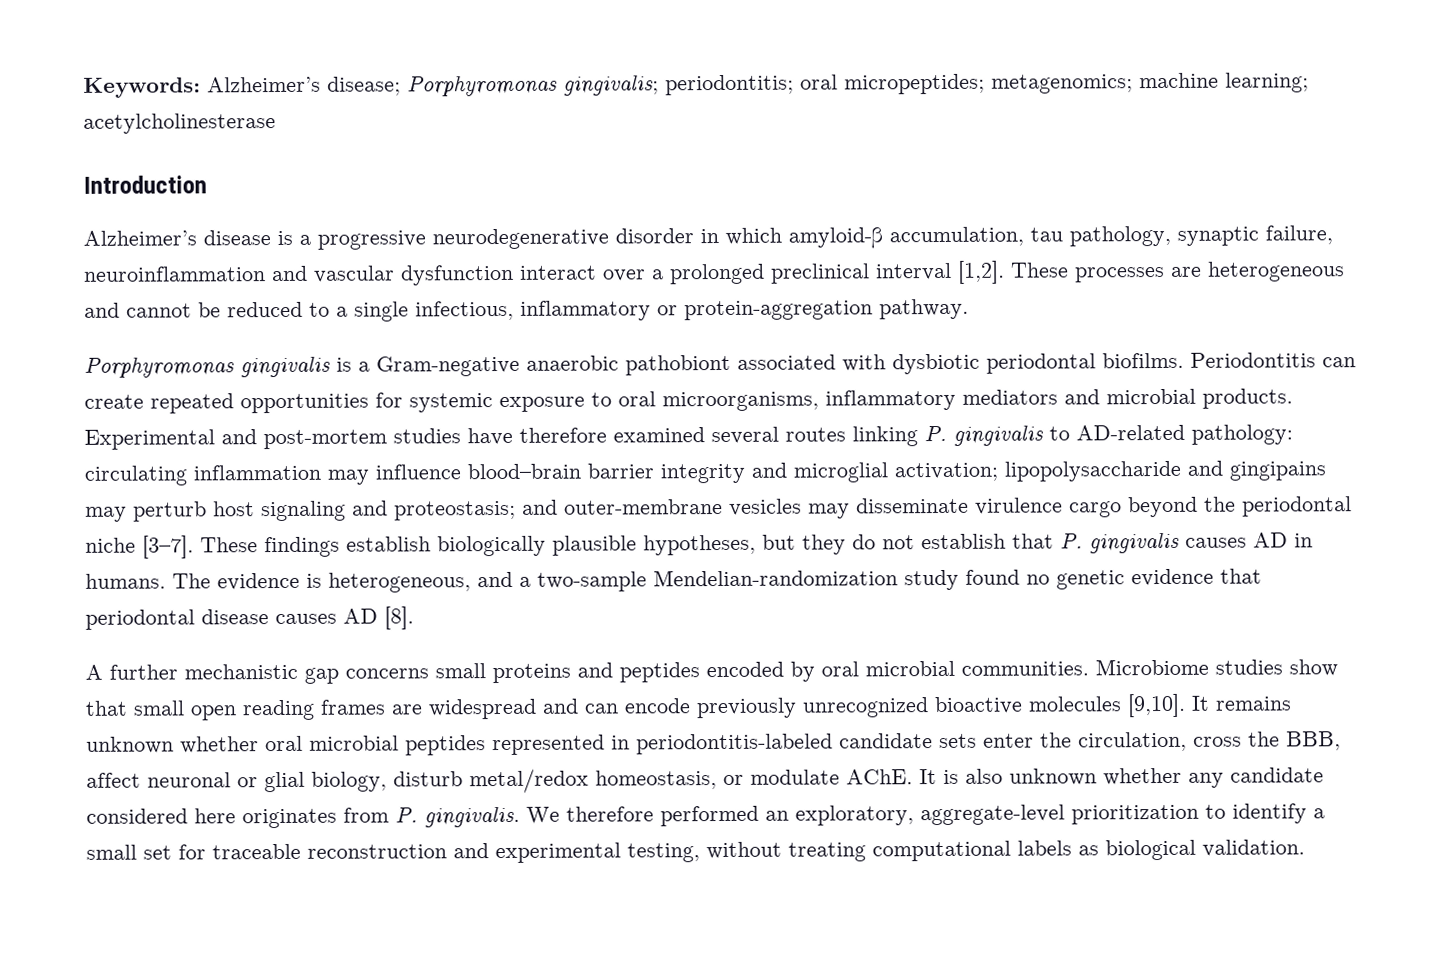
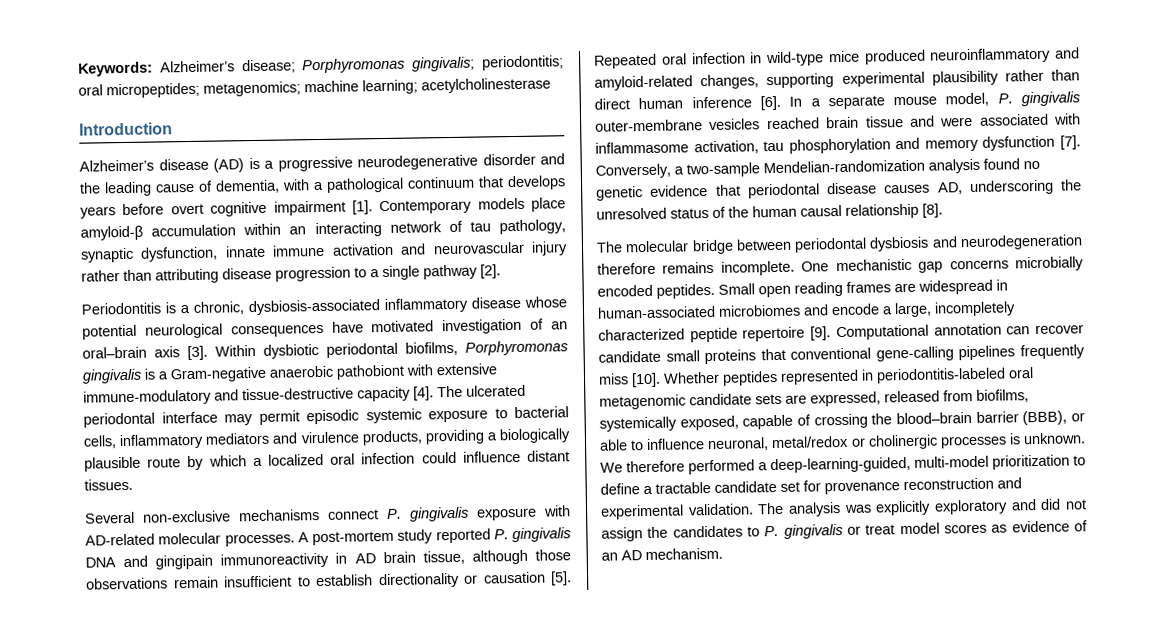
- Alzheimer’s disease is a progressive neurodegenerative disorder in which amyloid-β accumulation, tau pathology, synaptic failure, neuroinflammation and vascular dysfunction interact over a prolonged preclinical interval [1,2]. These processes are heterogeneous and cannot be reduced to a single infectious, inflammatory or protein-aggregation pathway.
- Porphyromonas gingivalis is a Gram-negative anaerobic pathobiont associated with dysbiotic periodontal biofilms. Periodontitis can create repeated opportunities for systemic exposure to oral microorganisms, inflammatory mediators and microbial products. Experimental and post-mortem studies have therefore examined several routes linking P. gingivalis to AD-related pathology: circulating inflammation may influence blood–brain barrier integrity and microglial activation; lipopolysaccharide and gingipains may perturb host signaling and proteostasis; and outer-membrane vesicles may disseminate virulence cargo beyond the periodontal niche [3–7]. These findings establish biologically plausible hypotheses, but they do not establish that P. gingivalis causes AD in humans. The evidence is heterogeneous, and a two-sample Mendelian-randomization study found no genetic evidence that periodontal disease causes AD [8].
- A further mechanistic gap concerns small proteins and peptides encoded by oral microbial communities. Microbiome studies show that small open reading frames are widespread and can encode previously unrecognized bioactive molecules [9,10]. It remains unknown whether oral microbial peptides represented in periodontitis-labeled candidate sets enter the circulation, cross the BBB, affect neuronal or glial biology, disturb metal/redox homeostasis, or modulate AChE. It is also unknown whether any candidate considered here originates from P. gingivalis. We therefore performed an exploratory, aggregate-level prioritization to identify a small set for traceable reconstruction and experimental testing, without treating computational labels as biological validation.
+ Alzheimer’s disease (AD) is a progressive neurodegenerative disorder and the leading cause of dementia, with a pathological continuum that develops years before overt cognitive impairment [1]. Contemporary models place amyloid-β accumulation within an interacting network of tau pathology, synaptic dysfunction, innate immune activation and neurovascular injury rather than attributing disease progression to a single pathway [2].
+ Periodontitis is a chronic, dysbiosis-associated inflammatory disease whose potential neurological consequences have motivated investigation of an oral–brain axis [3]. Within dysbiotic periodontal biofilms, Porphyromonas gingivalis is a Gram-negative anaerobic pathobiont with extensive immune-modulatory and tissue-destructive capacity [4]. The ulcerated periodontal interface may permit episodic systemic exposure to bacterial cells, inflammatory mediators and virulence products, providing a biologically plausible route by which a localized oral infection could influence distant tissues.
+ Several non-exclusive mechanisms connect P. gingivalis exposure with AD-related molecular processes. A post-mortem study reported P. gingivalis DNA and gingipain immunoreactivity in AD brain tissue, although those observations remain insufficient to establish directionality or causation [5]. Repeated oral infection in wild-type mice produced neuroinflammatory and amyloid-related changes, supporting experimental plausibility rather than direct human inference [6]. In a separate mouse model, P. gingivalis outer-membrane vesicles reached brain tissue and were associated with inflammasome activation, tau phosphorylation and memory dysfunction [7]. Conversely, a two-sample Mendelian-randomization analysis found no genetic evidence that periodontal disease causes AD, underscoring the unresolved status of the human causal relationship [8].
+ The molecular bridge between periodontal dysbiosis and neurodegeneration therefore remains incomplete. One mechanistic gap concerns microbially encoded peptides. Small open reading frames are widespread in human-associated microbiomes and encode a large, incompletely characterized peptide repertoire [9]. Computational annotation can recover candidate small proteins that conventional gene-calling pipelines frequently miss [10]. Whether peptides represented in periodontitis-labeled oral metagenomic candidate sets are expressed, released from biofilms, systemically exposed, capable of crossing the blood–brain barrier (BBB), or able to influence neuronal, metal/redox or cholinergic processes is unknown. We therefore performed a deep-learning-guided, multi-model prioritization to define a tractable candidate set for provenance reconstruction and experimental validation. The analysis was explicitly exploratory and did not assign the candidates to P. gingivalis or treat model scores as evidence of an AD mechanism.

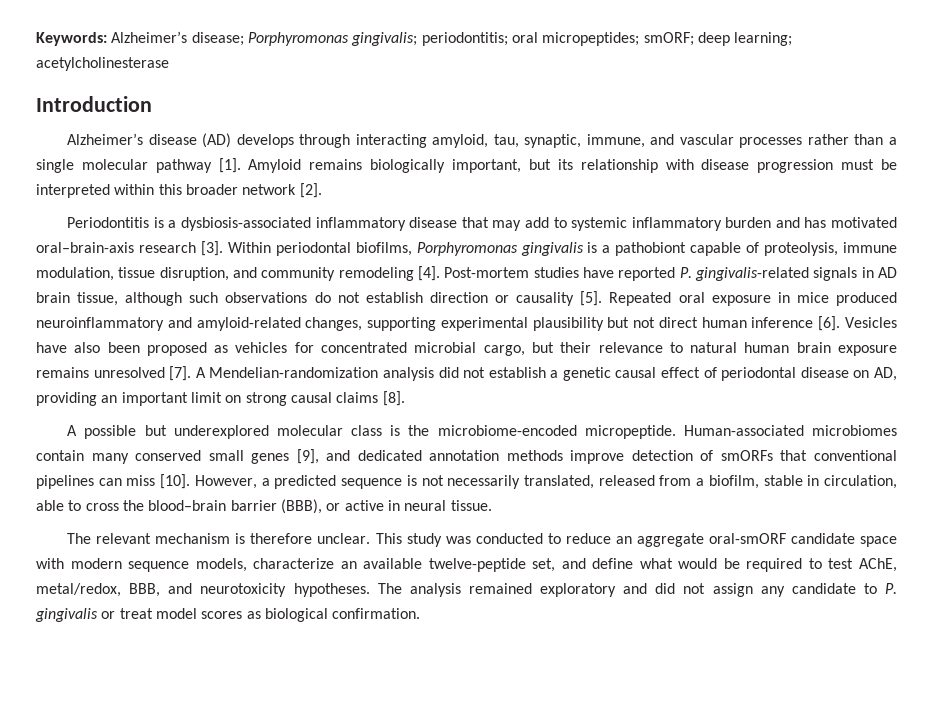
- Keywords: Alzheimer’s disease; Porphyromonas gingivalis; periodontitis; oral micropeptides; metagenomics; machine learning; acetylcholinesterase
+ Keywords: Alzheimer’s disease; Porphyromonas gingivalis; periodontitis; oral micropeptides; smORF; deep learning; acetylcholinesterase
- Alzheimer’s disease (AD) is a progressive neurodegenerative disorder and the leading cause of dementia, with a pathological continuum that develops years before overt cognitive impairment [1]. Contemporary models place amyloid-β accumulation within an interacting network of tau pathology, synaptic dysfunction, innate immune activation and neurovascular injury rather than attributing disease progression to a single pathway [2].
+ Alzheimer’s disease (AD) develops through interacting amyloid, tau, synaptic, immune, and vascular processes rather than a single molecular pathway [1]. Amyloid remains biologically important, but its relationship with disease progression must be interpreted within this broader network [2].
- Periodontitis is a chronic, dysbiosis-associated inflammatory disease whose potential neurological consequences have motivated investigation of an oral–brain axis [3].
+ Periodontitis is a dysbiosis-associated inflammatory disease that may add to systemic inflammatory burden and has motivated oral–brain-axis research [3].
- Within dysbiotic periodontal biofilms, Porphyromonas gingivalis is a Gram-negative anaerobic pathobiont with extensive immune-modulatory and tissue-destructive capacity [4]. The ulcerated periodontal interface may permit episodic systemic exposure to bacterial cells, inflammatory mediators and virulence products, providing a biologically plausible route by which a localized oral infection could influence distant tissues.
- Several non-exclusive mechanisms connect P. gingivalis exposure with AD-related molecular processes. A post-mortem study reported P. gingivalis DNA and gingipain immunoreactivity in AD brain tissue, although those observations remain insufficient to establish directionality or causation [5]. Repeated oral infection in wild-type mice produced neuroinflammatory and amyloid-related changes, supporting experimental plausibility rather than direct human inference [6].
+ Within periodontal biofilms, Porphyromonas gingivalis is a pathobiont capable of proteolysis, immune modulation, tissue disruption, and community remodeling [4]. Post-mortem studies have reported P. gingivalis-related signals in AD brain tissue, although such observations do not establish direction or causality [5]. Repeated oral exposure in mice produced neuroinflammatory and amyloid-related changes, supporting experimental plausibility but not direct human inference [6].
- In a separate mouse model, P. gingivalis outer-membrane vesicles reached brain tissue and were associated with inflammasome activation, tau phosphorylation and memory dysfunction [7]. Conversely, a two-sample Mendelian-randomization analysis found no genetic evidence that periodontal disease causes AD, underscoring the unresolved status of the human causal relationship [8].
- The molecular bridge between periodontal dysbiosis and neurodegeneration therefore remains incomplete. One mechanistic gap concerns microbially encoded peptides. Small open reading frames are widespread in human-associated microbiomes and encode a large, incompletely characterized peptide repertoire [9]. Computational annotation can recover candidate small proteins that conventional gene-calling pipelines frequently miss [10]. Whether peptides represented in periodontitis-labeled oral metagenomic candidate sets are expressed, released from biofilms, systemically exposed, capable of crossing the blood–brain barrier (BBB), or able to influence neuronal, metal/redox or cholinergic processes is unknown. We therefore performed a deep-learning-guided, multi-model prioritization to define a tractable candidate set for provenance reconstruction and experimental validation. The analysis was explicitly exploratory and did not assign the candidates to P. gingivalis or treat model scores as evidence of an AD mechanism.
+ Vesicles have also been proposed as vehicles for concentrated microbial cargo, but their relevance to natural human brain exposure remains unresolved [7]. A Mendelian-randomization analysis did not establish a genetic causal effect of periodontal disease on AD, providing an important limit on strong causal claims [8].
+ A possible but underexplored molecular class is the microbiome-encoded micropeptide. Human-associated microbiomes contain many conserved small genes [9], and dedicated annotation methods improve detection of smORFs that conventional pipelines can miss [10]. However, a predicted sequence is not necessarily translated, released from a biofilm, stable in circulation, able to cross the blood–brain barrier (BBB), or active in neural tissue.
+ The relevant mechanism is therefore unclear. This study was conducted to reduce an aggregate oral-smORF candidate space with modern sequence models, characterize an available twelve-peptide set, and define what would be required to test AChE, metal/redox, BBB, and neurotoxicity hypotheses. The analysis remained exploratory and did not assign any candidate to P. gingivalis or treat model scores as biological confirmation.

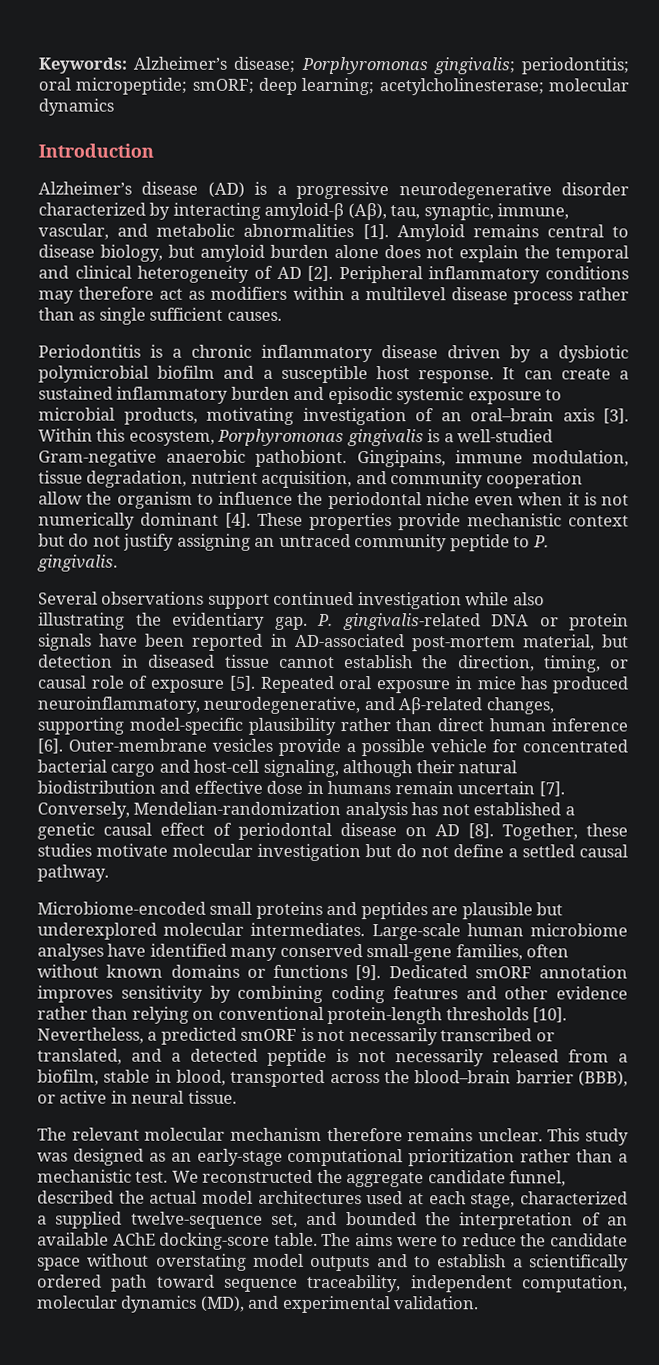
- Keywords: Alzheimer’s disease; Porphyromonas gingivalis; periodontitis; oral micropeptides; smORF; deep learning; acetylcholinesterase
+ Keywords: Alzheimer’s disease; Porphyromonas gingivalis; periodontitis; oral micropeptide; smORF; deep learning; acetylcholinesterase; molecular dynamics
- Alzheimer’s disease (AD) develops through interacting amyloid, tau, synaptic, immune, and vascular processes rather than a single molecular pathway [1]. Amyloid remains biologically important, but its relationship with disease progression must be interpreted within this broader network [2].
+ Alzheimer’s disease (AD) is a progressive neurodegenerative disorder characterized by interacting amyloid-β (Aβ), tau, synaptic, immune, vascular, and metabolic abnormalities [1]. Amyloid remains central to disease biology, but amyloid burden alone does not explain the temporal and clinical heterogeneity of AD [2]. Peripheral inflammatory conditions may therefore act as modifiers within a multilevel disease process rather than as single sufficient causes.
- Periodontitis is a dysbiosis-associated inflammatory disease that may add to systemic inflammatory burden and has motivated oral–brain-axis research [3]. Within periodontal biofilms, Porphyromonas gingivalis is a pathobiont capable of proteolysis, immune modulation, tissue disruption, and community remodeling [4]. Post-mortem studies have reported P. gingivalis-related signals in AD brain tissue, although such observations do not establish direction or causality [5].
+ Periodontitis is a chronic inflammatory disease driven by a dysbiotic polymicrobial biofilm and a susceptible host response. It can create a sustained inflammatory burden and episodic systemic exposure to microbial products, motivating investigation of an oral–brain axis [3]. Within this ecosystem, Porphyromonas gingivalis is a well-studied Gram-negative anaerobic pathobiont. Gingipains, immune modulation, tissue degradation, nutrient acquisition, and community cooperation allow the organism to influence the periodontal niche even when it is not numerically dominant [4]. These properties provide mechanistic context but do not justify assigning an untraced community peptide to P. gingivalis.
+ Several observations support continued investigation while also illustrating the evidentiary gap. P. gingivalis-related DNA or protein signals have been reported in AD-associated post-mortem material, but detection in diseased tissue cannot establish the direction, timing, or causal role of exposure [5].
- Repeated oral exposure in mice produced neuroinflammatory and amyloid-related changes, supporting experimental plausibility but not direct human inference [6]. Vesicles have also been proposed as vehicles for concentrated microbial cargo, but their relevance to natural human brain exposure remains unresolved [7]. A Mendelian-randomization analysis did not establish a genetic causal effect of periodontal disease on AD, providing an important limit on strong causal claims [8].
- A possible but underexplored molecular class is the microbiome-encoded micropeptide. Human-associated microbiomes contain many conserved small genes [9], and dedicated annotation methods improve detection of smORFs that conventional pipelines can miss [10]. However, a predicted sequence is not necessarily translated, released from a biofilm, stable in circulation, able to cross the blood–brain barrier (BBB), or active in neural tissue.
+ Repeated oral exposure in mice has produced neuroinflammatory, neurodegenerative, and Aβ-related changes, supporting model-specific plausibility rather than direct human inference [6]. Outer-membrane vesicles provide a possible vehicle for concentrated bacterial cargo and host-cell signaling, although their natural biodistribution and effective dose in humans remain uncertain [7]. Conversely, Mendelian-randomization analysis has not established a genetic causal effect of periodontal disease on AD [8]. Together, these studies motivate molecular investigation but do not define a settled causal pathway.
+ Microbiome-encoded small proteins and peptides are plausible but underexplored molecular intermediates. Large-scale human microbiome analyses have identified many conserved small-gene families, often without known domains or functions [9]. Dedicated smORF annotation improves sensitivity by combining coding features and other evidence rather than relying on conventional protein-length thresholds [10]. Nevertheless, a predicted smORF is not necessarily transcribed or translated, and a detected peptide is not necessarily released from a biofilm, stable in blood, transported across the blood–brain barrier (BBB), or active in neural tissue.
- The relevant mechanism is therefore unclear. This study was conducted to reduce an aggregate oral-smORF candidate space with modern sequence models, characterize an available twelve-peptide set, and define what would be required to test AChE, metal/redox, BBB, and neurotoxicity hypotheses. The analysis remained exploratory and did not assign any candidate to P. gingivalis or treat model scores as biological confirmation.
+ The relevant molecular mechanism therefore remains unclear. This study was designed as an early-stage computational prioritization rather than a mechanistic test. We reconstructed the aggregate candidate funnel, described the actual model architectures used at each stage, characterized a supplied twelve-sequence set, and bounded the interpretation of an available AChE docking-score table. The aims were to reduce the candidate space without overstating model outputs and to establish a scientifically ordered path toward sequence traceability, independent computation, molecular dynamics (MD), and experimental validation.

